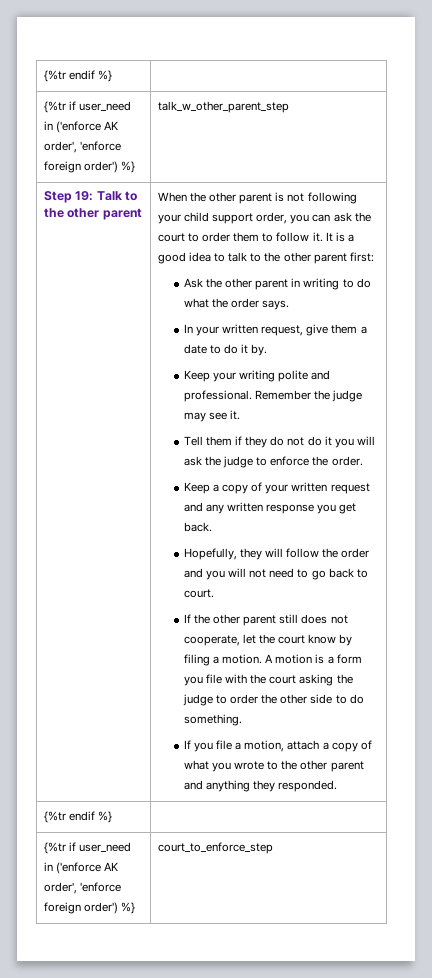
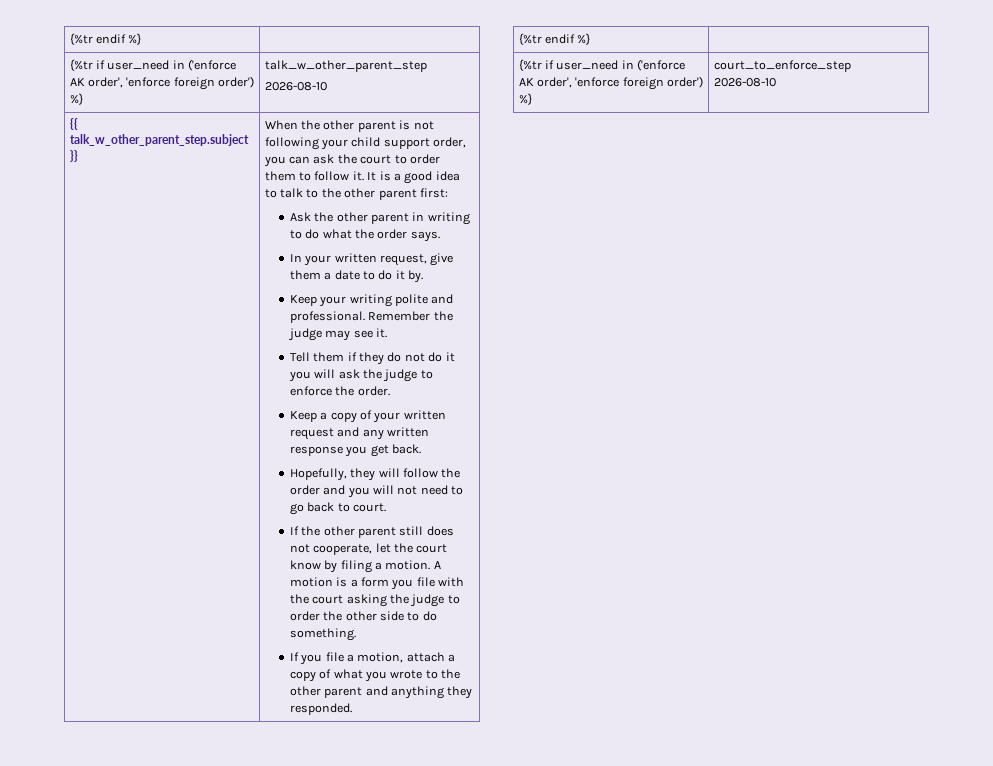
  {%tr if user_need in ('enforce AK order', 'enforce foreign order') %} | talk_w_other_parent_step
- Step 19: Talk to the other parent
+ 2026-08-10
+ {{ talk_w_other_parent_step.subject }}
  {%tr if user_need in ('enforce AK order', 'enforce foreign order') %} | court_to_enforce_step
+ 2026-08-10

